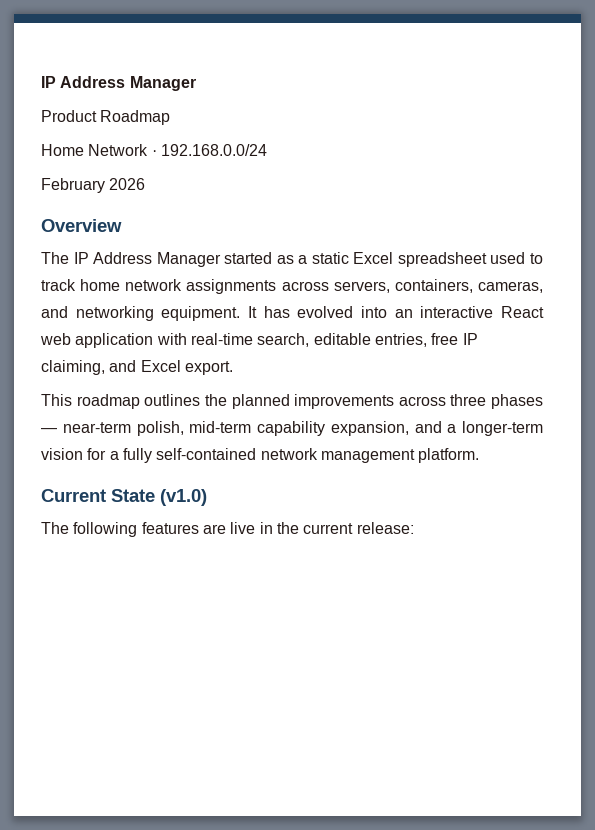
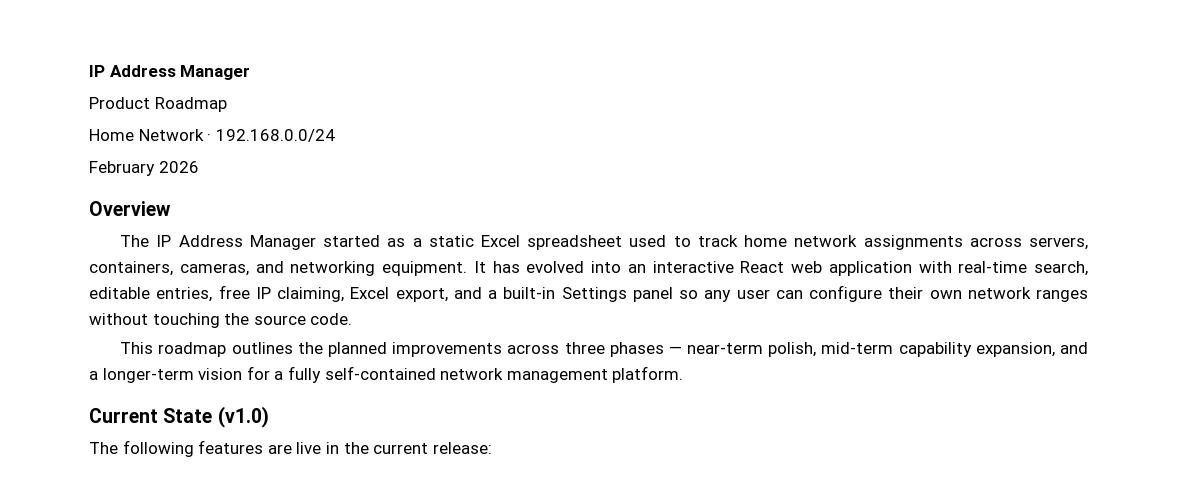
- It has evolved into an interactive React web application with real-time search, editable entries, free IP claiming, and Excel export.
+ It has evolved into an interactive React web application with real-time search, editable entries, free IP claiming, Excel export, and a built-in Settings panel so any user can configure their own network ranges without touching the source code.

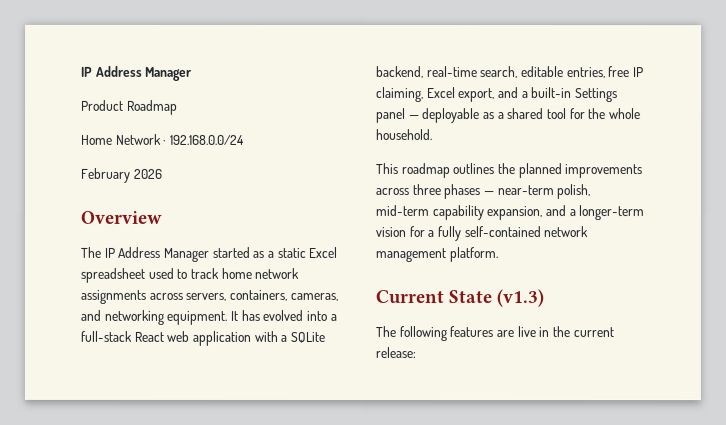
- It has evolved into an interactive React web application with real-time search, editable entries, free IP claiming, Excel export, and a built-in Settings panel so any user can configure their own network ranges without touching the source code.
+ It has evolved into a full-stack React web application with a SQLite backend, real-time search, editable entries, free IP claiming, Excel export, and a built-in Settings panel — deployable as a shared tool for the whole household.
- Current State (v1.0)
+ Current State (v1.3)

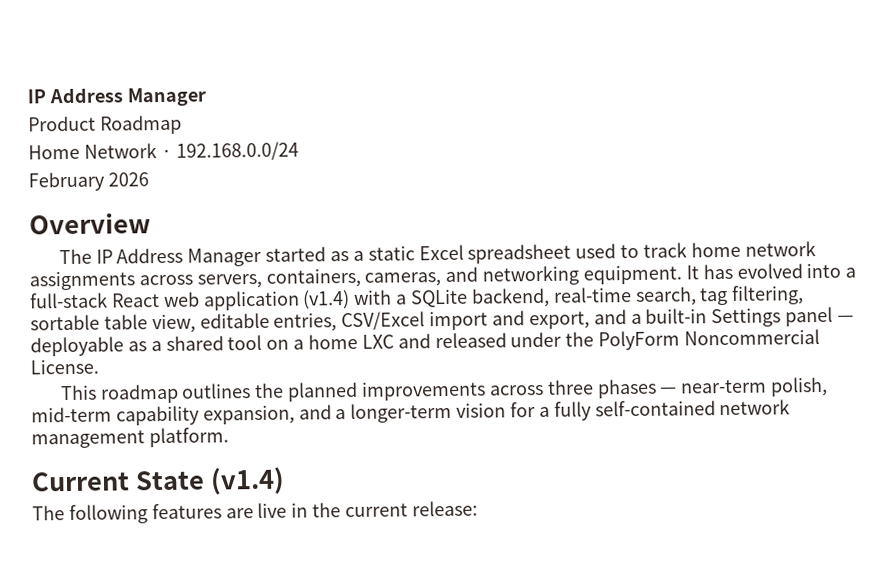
- It has evolved into a full-stack React web application with a SQLite backend, real-time search, editable entries, free IP claiming, Excel export, and a built-in Settings panel — deployable as a shared tool for the whole household.
+ It has evolved into a full-stack React web application (v1.4) with a SQLite backend, real-time search, tag filtering, sortable table view, editable entries, CSV/Excel import and export, and a built-in Settings panel — deployable as a shared tool on a home LXC and released under the PolyForm Noncommercial License.
- Current State (v1.3)
+ Current State (v1.4)

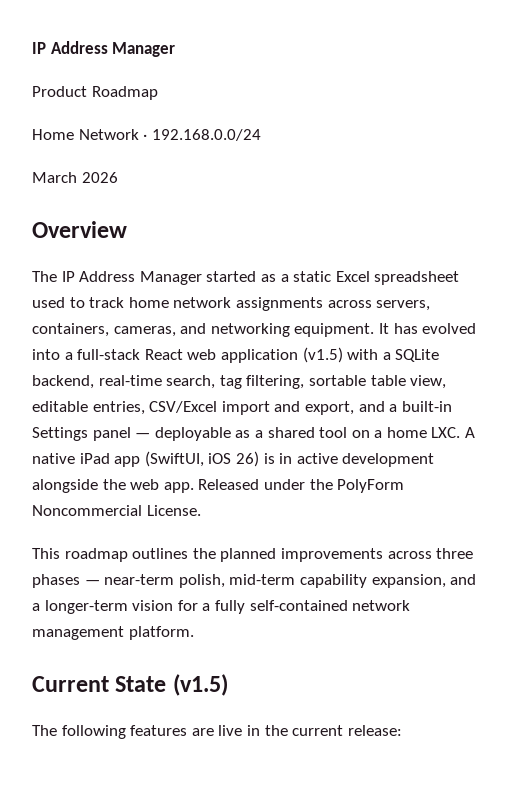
- February 2026
+ March 2026
- It has evolved into a full-stack React web application (v1.4) with a SQLite backend, real-time search, tag filtering, sortable table view, editable entries, CSV/Excel import and export, and a built-in Settings panel — deployable as a shared tool on a home LXC and released under the PolyForm Noncommercial License.
+ It has evolved into a full-stack React web application (v1.5) with a SQLite backend, real-time search, tag filtering, sortable table view, editable entries, CSV/Excel import and export, and a built-in Settings panel — deployable as a shared tool on a home LXC. A native iPad app (SwiftUI, iOS 26) is in active development alongside the web app. Released under the PolyForm Noncommercial License.
- Current State (v1.4)
+ Current State (v1.5)

